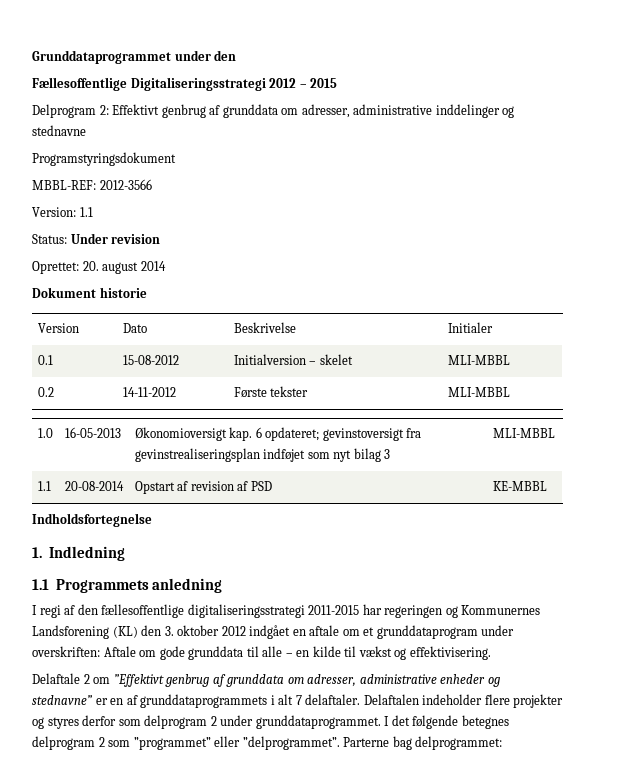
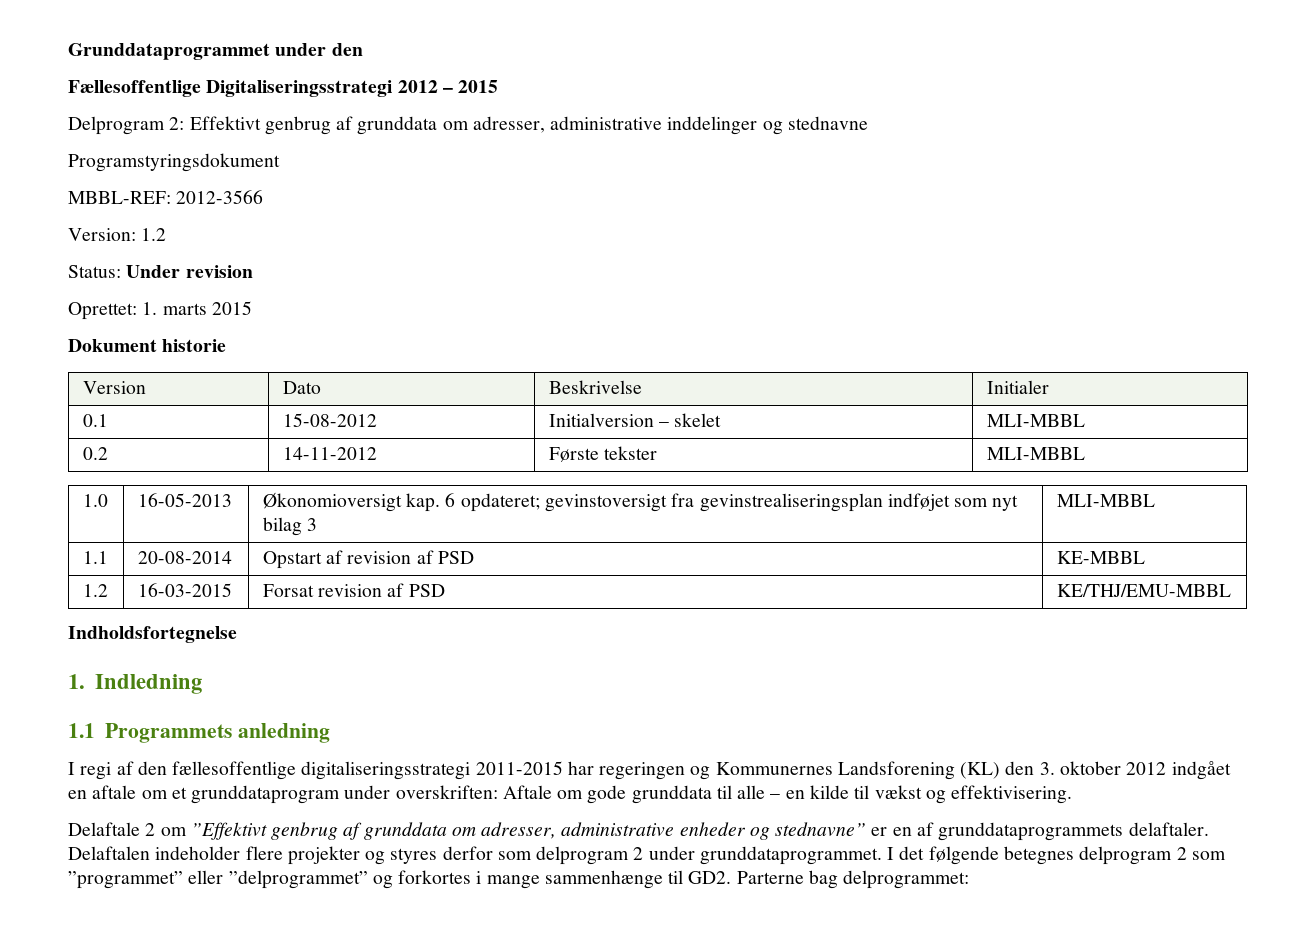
- Version: 1.1
+ Version: 1.2
- Oprettet: 20. august 2014
+ Oprettet: 1. marts 2015
+ 1.2 | 16-03-2015 | Forsat revision af PSD | KE/THJ/EMU-MBBL
- Delaftale 2 om ”Effektivt genbrug af grunddata om adresser, administrative enheder og stednavne” er en af grunddataprogrammets i alt 7 delaftaler.
+ Delaftale 2 om ”Effektivt genbrug af grunddata om adresser, administrative enheder og stednavne” er en af grunddataprogrammets delaftaler.
- I det følgende betegnes delprogram 2 som ”programmet” eller ”delprogrammet”. Parterne bag delprogrammet:
+ I det følgende betegnes delprogram 2 som ”programmet” eller ”delprogrammet” og forkortes i mange sammenhænge til GD2. Parterne bag delprogrammet:

